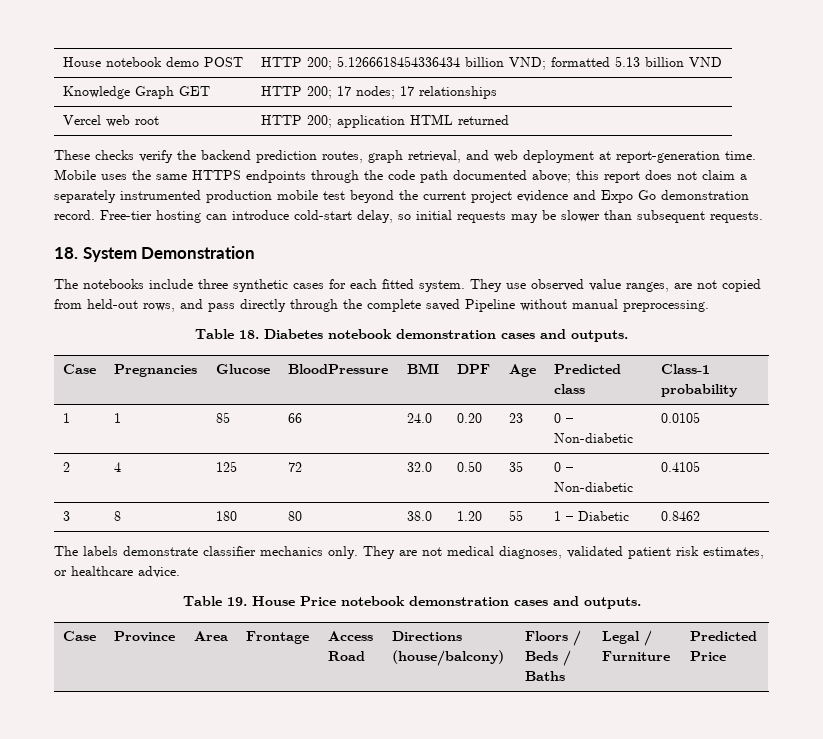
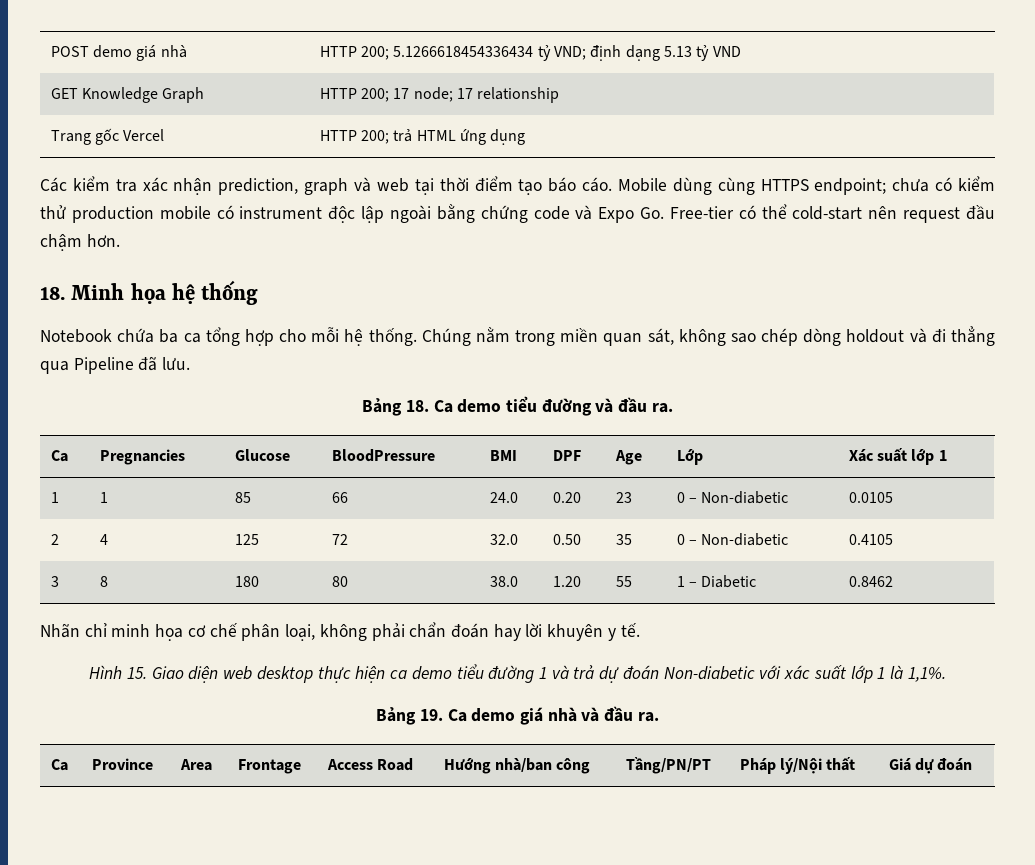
- House notebook demo POST | HTTP 200; 5.1266618454336434 billion VND; formatted 5.13 billion VND
+ POST demo giá nhà | HTTP 200; 5.1266618454336434 tỷ VND; định dạng 5.13 tỷ VND
- Knowledge Graph GET | HTTP 200; 17 nodes; 17 relationships
- Vercel web root | HTTP 200; application HTML returned
- These checks verify the backend prediction routes, graph retrieval, and web deployment at report-generation time. Mobile uses the same HTTPS endpoints through the code path documented above; this report does not claim a separately instrumented production mobile test beyond the current project evidence and Expo Go demonstration record. Free-tier hosting can introduce cold-start delay, so initial requests may be slower than subsequent requests.
- 18. System Demonstration
- The notebooks include three synthetic cases for each fitted system. They use observed value ranges, are not copied from held-out rows, and pass directly through the complete saved Pipeline without manual preprocessing.
- Table 18. Diabetes notebook demonstration cases and outputs.
- Case | Pregnancies | Glucose | BloodPressure | BMI | DPF | Age | Predicted class | Class-1 probability
+ GET Knowledge Graph | HTTP 200; 17 node; 17 relationship
+ Trang gốc Vercel | HTTP 200; trả HTML ứng dụng
+ Các kiểm tra xác nhận prediction, graph và web tại thời điểm tạo báo cáo. Mobile dùng cùng HTTPS endpoint; chưa có kiểm thử production mobile có instrument độc lập ngoài bằng chứng code và Expo Go. Free-tier có thể cold-start nên request đầu chậm hơn.
+ 18. Minh họa hệ thống
+ Notebook chứa ba ca tổng hợp cho mỗi hệ thống. Chúng nằm trong miền quan sát, không sao chép dòng holdout và đi thẳng qua Pipeline đã lưu.
+ Bảng 18. Ca demo tiểu đường và đầu ra.
+ Ca | Pregnancies | Glucose | BloodPressure | BMI | DPF | Age | Lớp | Xác suất lớp 1
- The labels demonstrate classifier mechanics only. They are not medical diagnoses, validated patient risk estimates, or healthcare advice.
- Table 19. House Price notebook demonstration cases and outputs.
- Case | Province | Area | Frontage | Access Road | Directions (house/balcony) | Floors / Beds / Baths | Legal / Furniture | Predicted Price
+ Nhãn chỉ minh họa cơ chế phân loại, không phải chẩn đoán hay lời khuyên y tế.
+ Hình 15. Giao diện web desktop thực hiện ca demo tiểu đường 1 và trả dự đoán Non-diabetic với xác suất lớp 1 là 1,1%.
+ Bảng 19. Ca demo giá nhà và đầu ra.
+ Ca | Province | Area | Frontage | Access Road | Hướng nhà/ban công | Tầng/PN/PT | Pháp lý/Nội thất | Giá dự đoán

